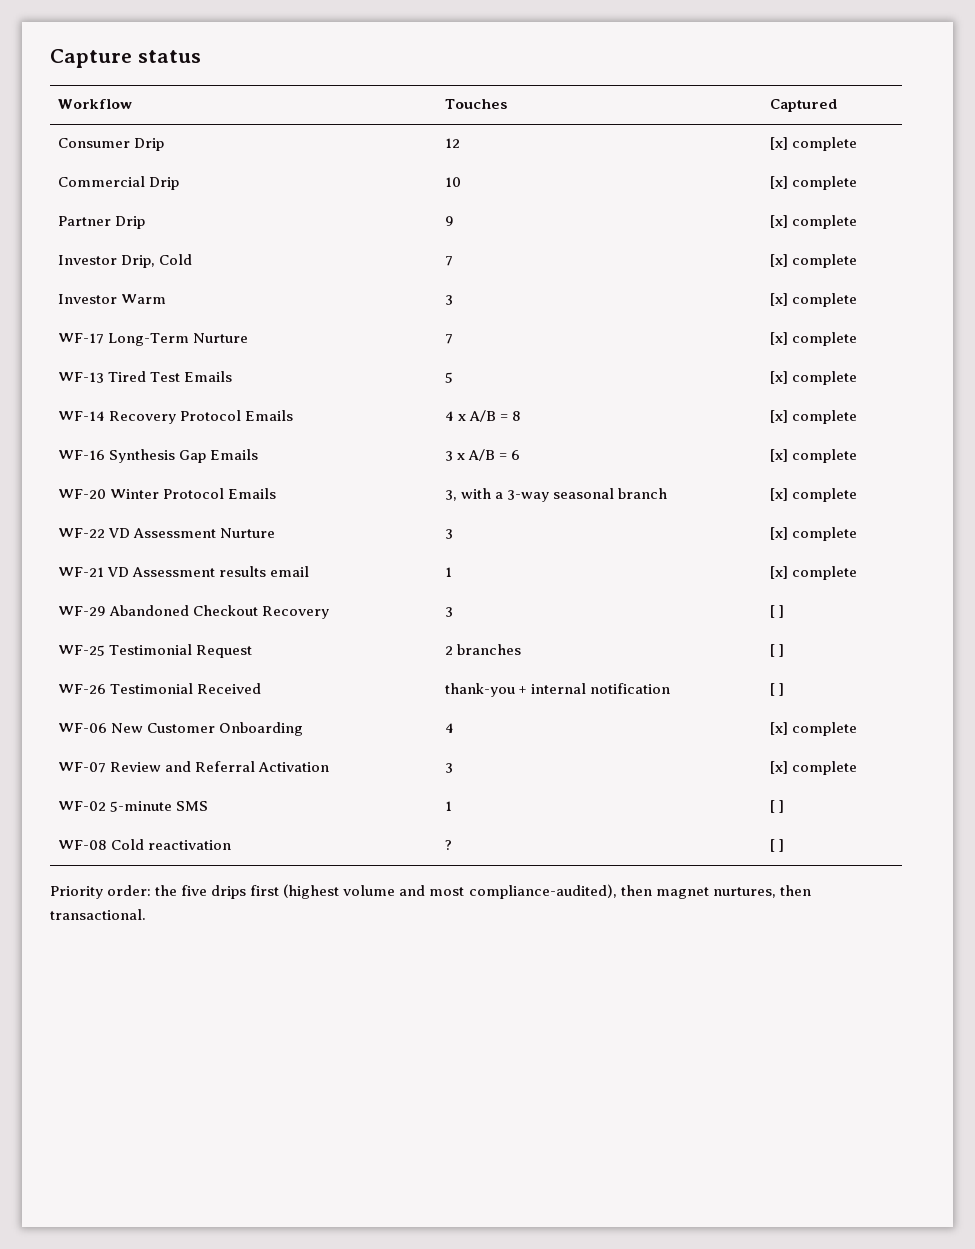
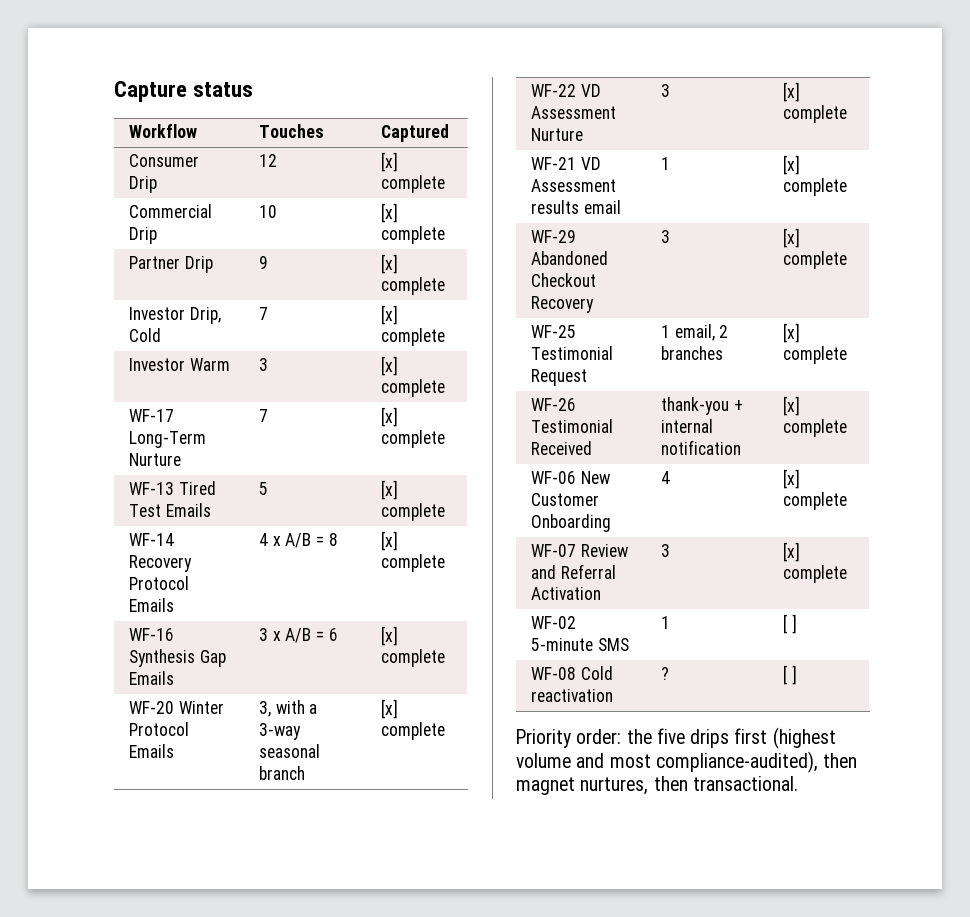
- WF-29 Abandoned Checkout Recovery | 3 | [ ]
+ WF-29 Abandoned Checkout Recovery | 3 | [x] complete
- WF-25 Testimonial Request | 2 branches | [ ]
+ WF-25 Testimonial Request | 1 email, 2 branches | [x] complete
- WF-26 Testimonial Received | thank-you + internal notification | [ ]
+ WF-26 Testimonial Received | thank-you + internal notification | [x] complete

